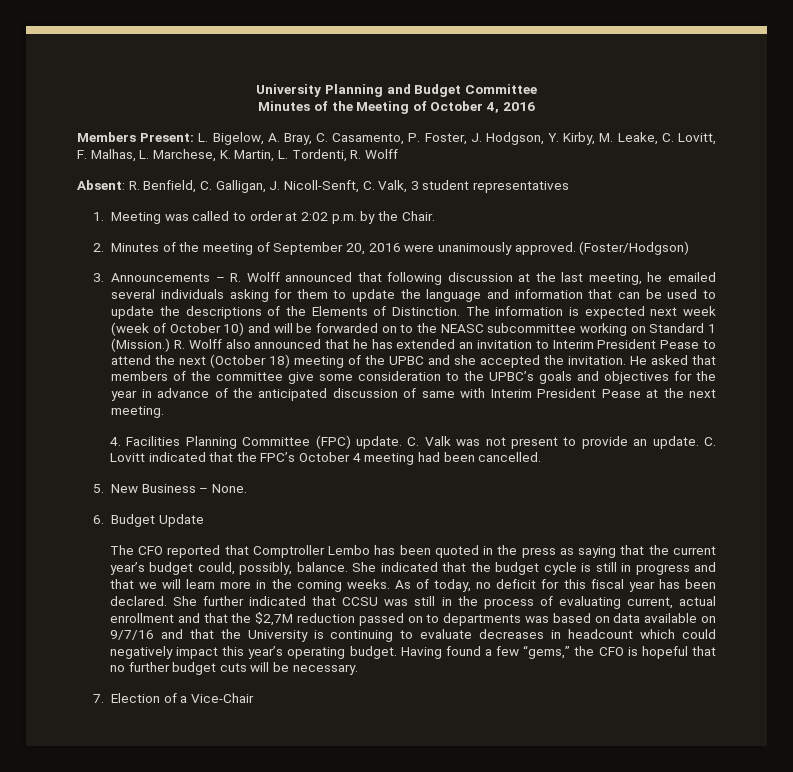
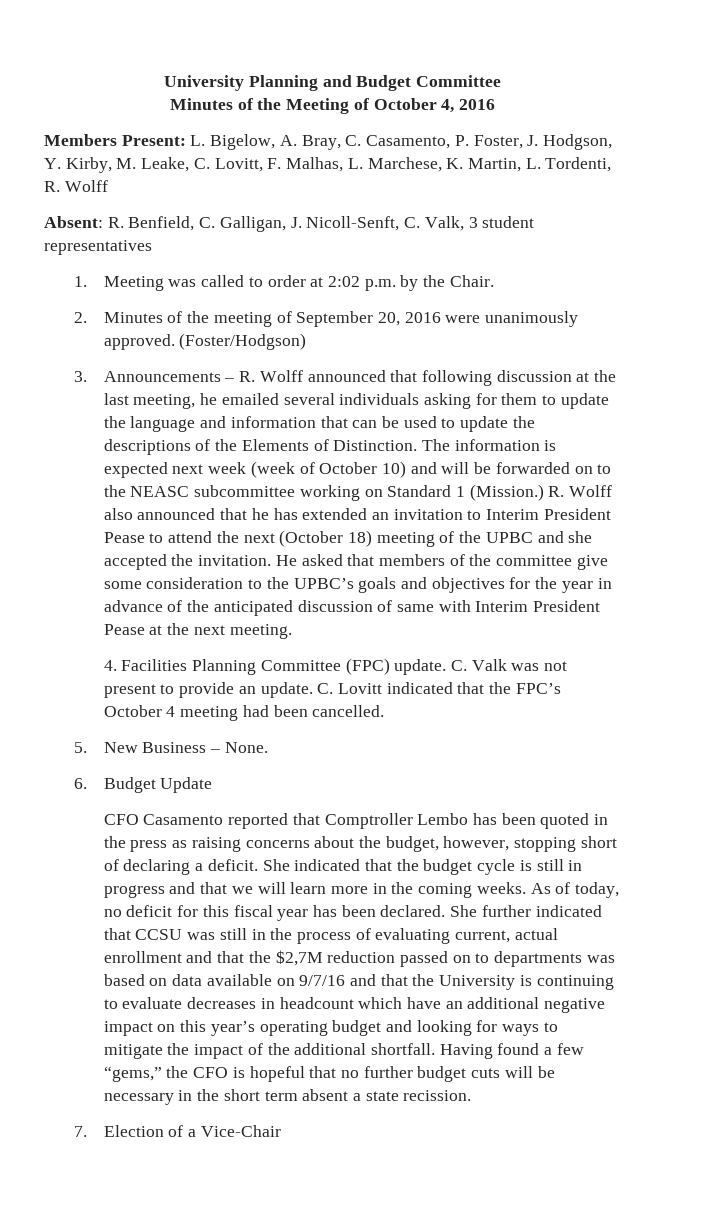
- The CFO reported that Comptroller Lembo has been quoted in the press as saying that the current year’s budget could, possibly, balance.
+ CFO Casamento reported that Comptroller Lembo has been quoted in the press as raising concerns about the budget, however, stopping short of declaring a deficit.
- She further indicated that CCSU was still in the process of evaluating current, actual enrollment and that the $2,7M reduction passed on to departments was based on data available on 9/7/16 and that the University is continuing to evaluate decreases in headcount which could negatively impact this year’s operating budget.
+ She further indicated that CCSU was still in the process of evaluating current, actual enrollment and that the $2,7M reduction passed on to departments was based on data available on 9/7/16 and that the University is continuing to evaluate decreases in headcount which have an additional negative impact on this year’s operating budget and looking for ways to mitigate the impact of the additional shortfall.
- Having found a few “gems,” the CFO is hopeful that no further budget cuts will be necessary.
+ Having found a few “gems,” the CFO is hopeful that no further budget cuts will be necessary in the short term absent a state recission.

